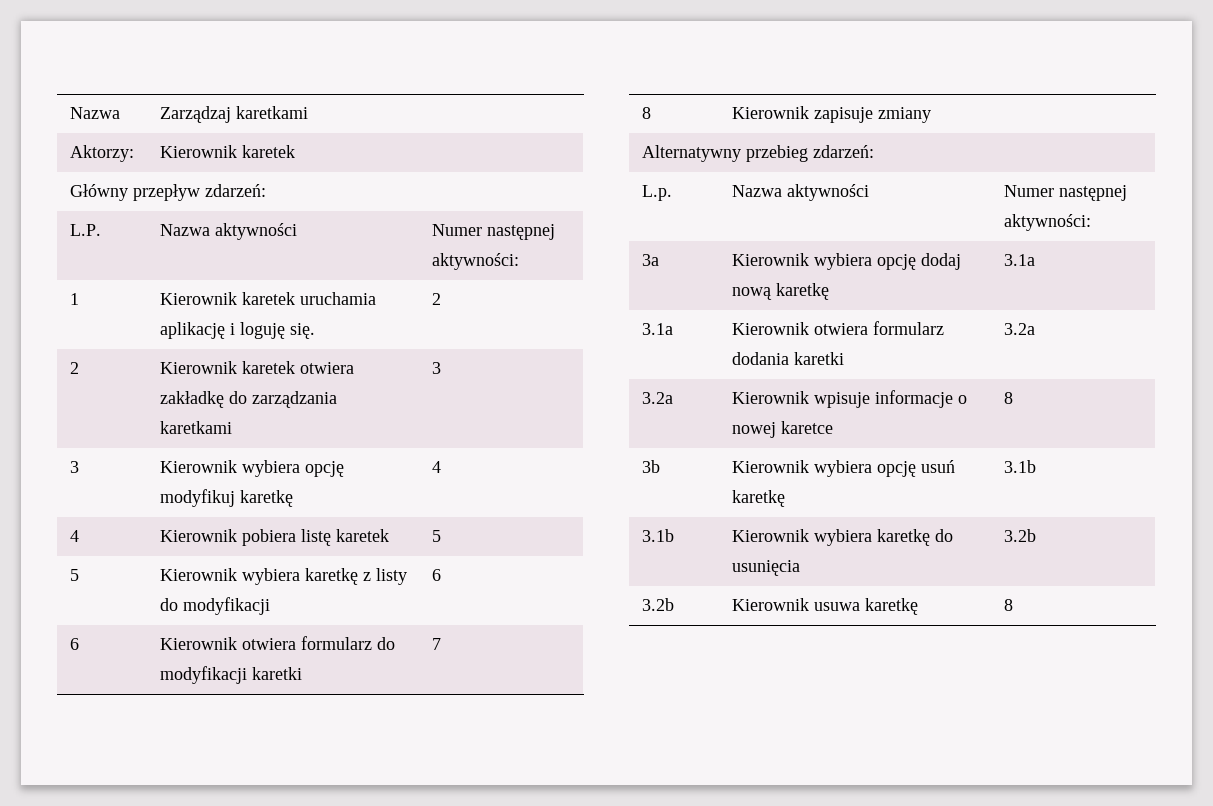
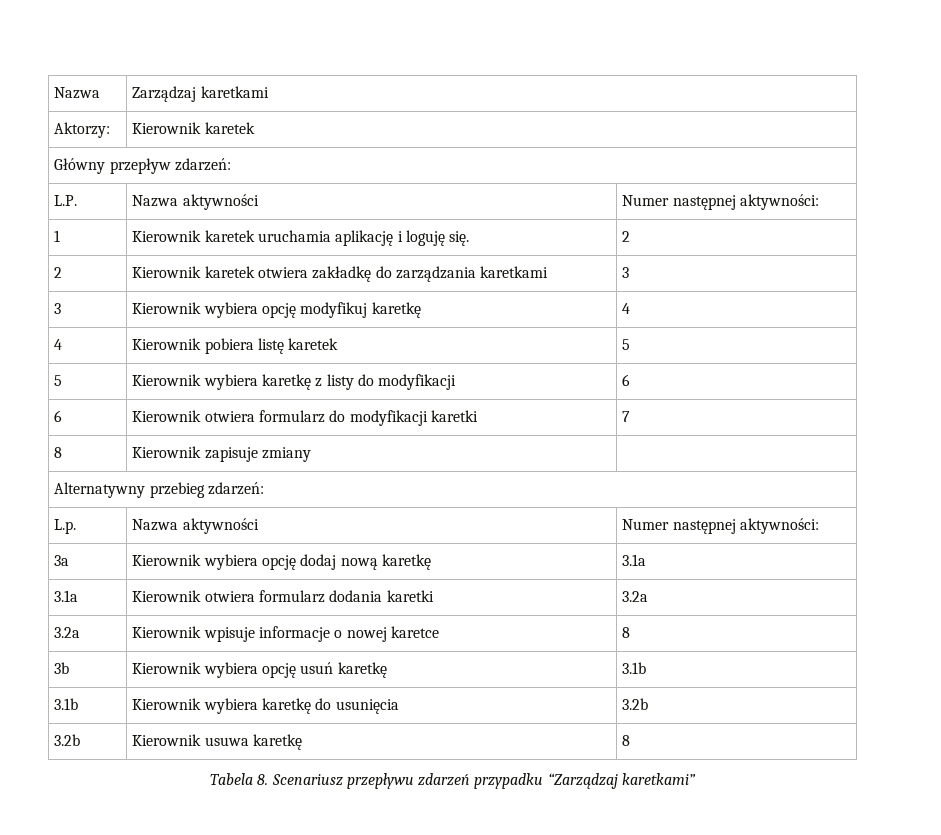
+ Tabela 8. Scenariusz przepływu zdarzeń przypadku “Zarządzaj karetkami”

